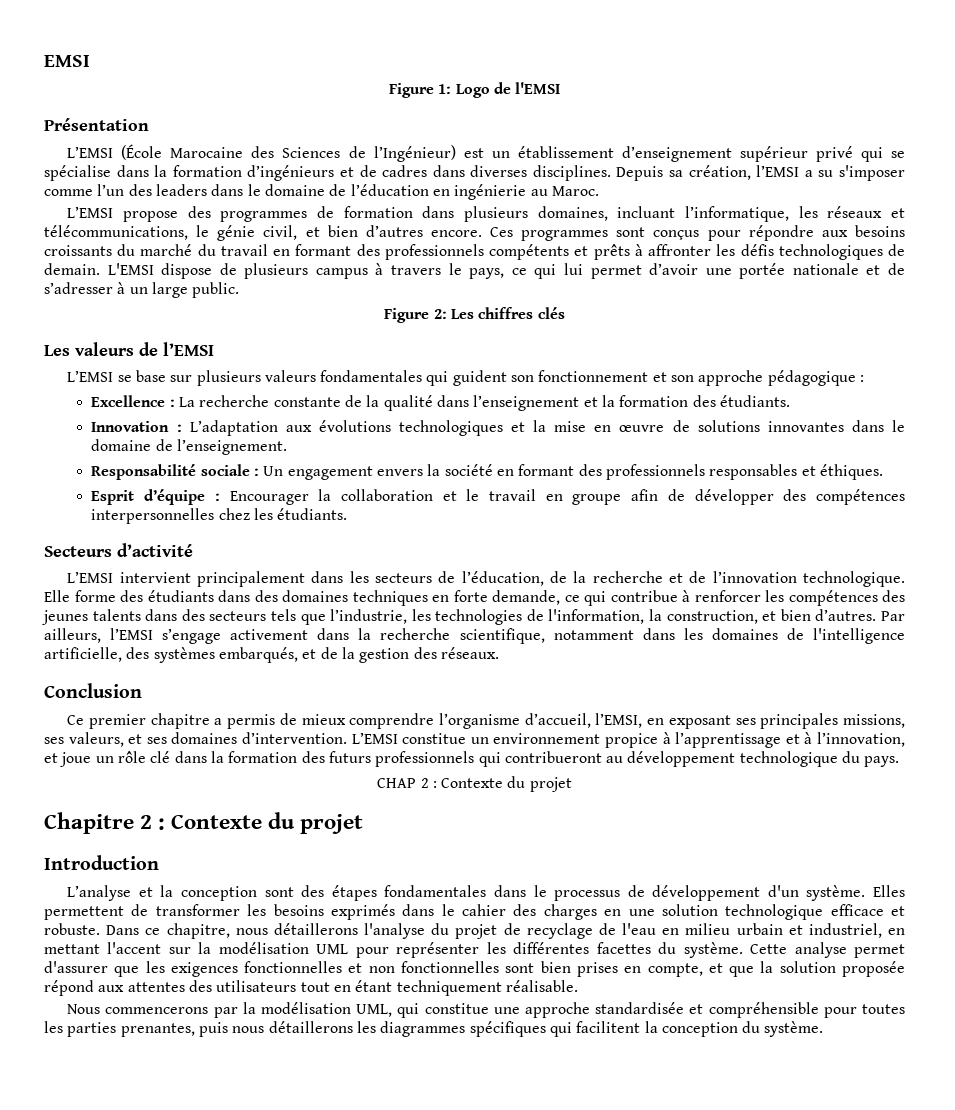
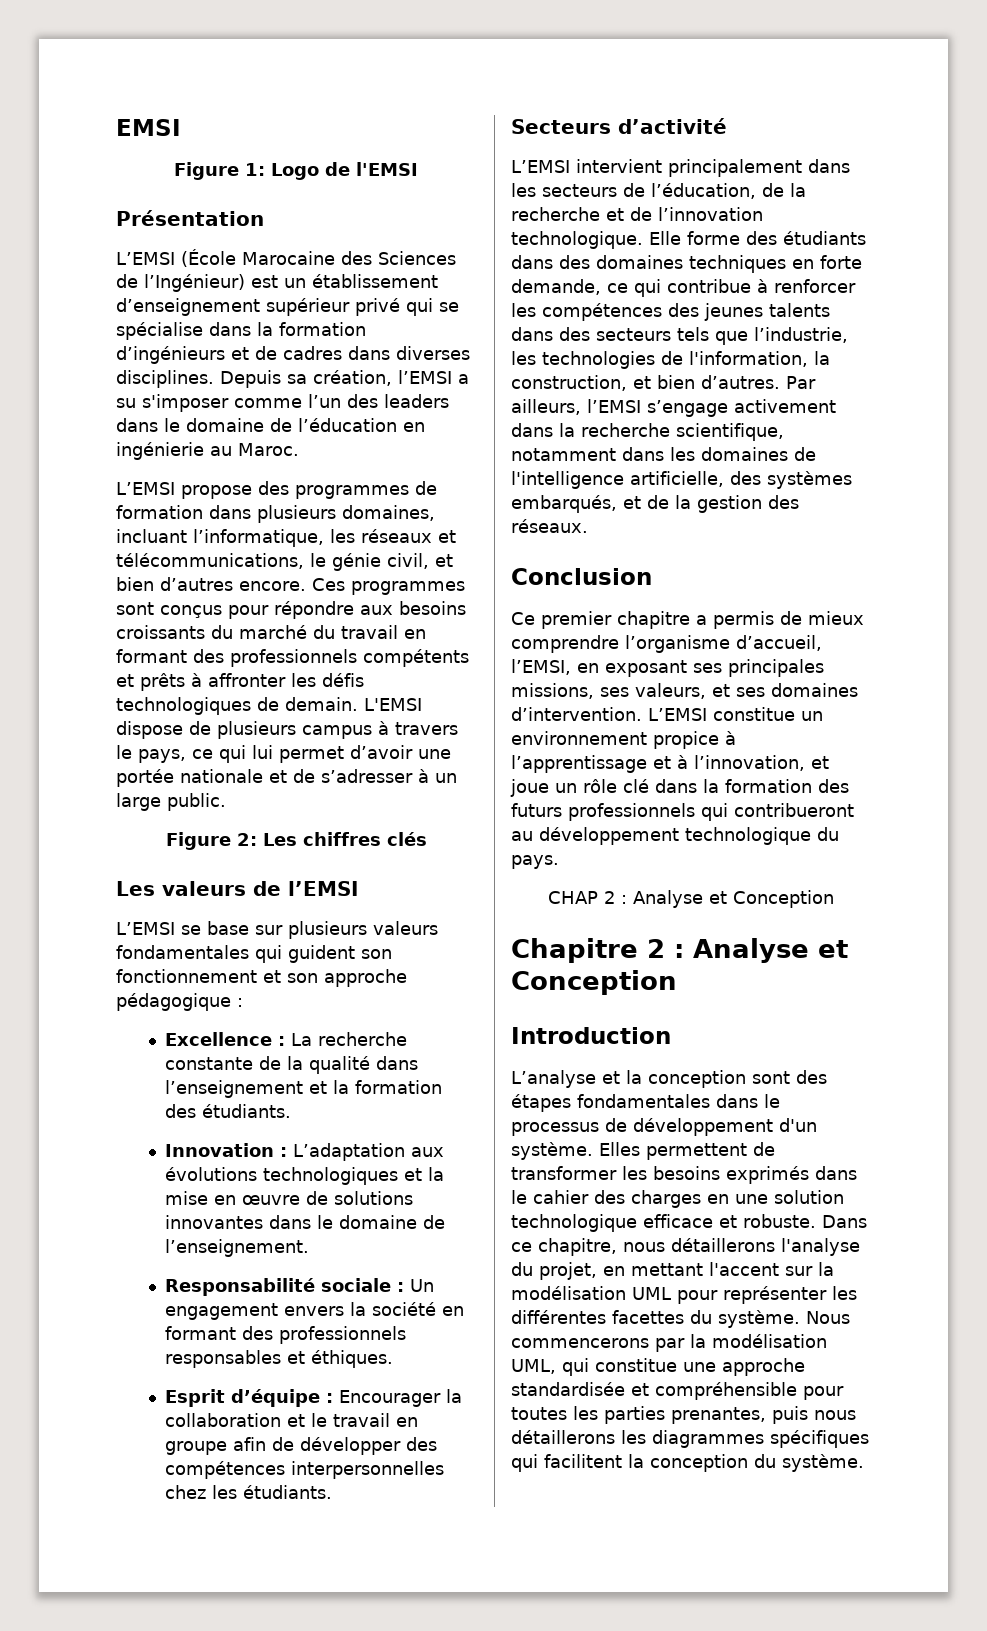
- CHAP 2 : Contexte du projet
+ CHAP 2 : Analyse et Conception
- Chapitre 2 : Contexte du projet
+ Chapitre 2 : Analyse et Conception
- Dans ce chapitre, nous détaillerons l'analyse du projet de recyclage de l'eau en milieu urbain et industriel, en mettant l'accent sur la modélisation UML pour représenter les différentes facettes du système. Cette analyse permet d'assurer que les exigences fonctionnelles et non fonctionnelles sont bien prises en compte, et que la solution proposée répond aux attentes des utilisateurs tout en étant techniquement réalisable.
- Nous commencerons par la modélisation UML, qui constitue une approche standardisée et compréhensible pour toutes les parties prenantes, puis nous détaillerons les diagrammes spécifiques qui facilitent la conception du système.
+ Dans ce chapitre, nous détaillerons l'analyse du projet, en mettant l'accent sur la modélisation UML pour représenter les différentes facettes du système. Nous commencerons par la modélisation UML, qui constitue une approche standardisée et compréhensible pour toutes les parties prenantes, puis nous détaillerons les diagrammes spécifiques qui facilitent la conception du système.

